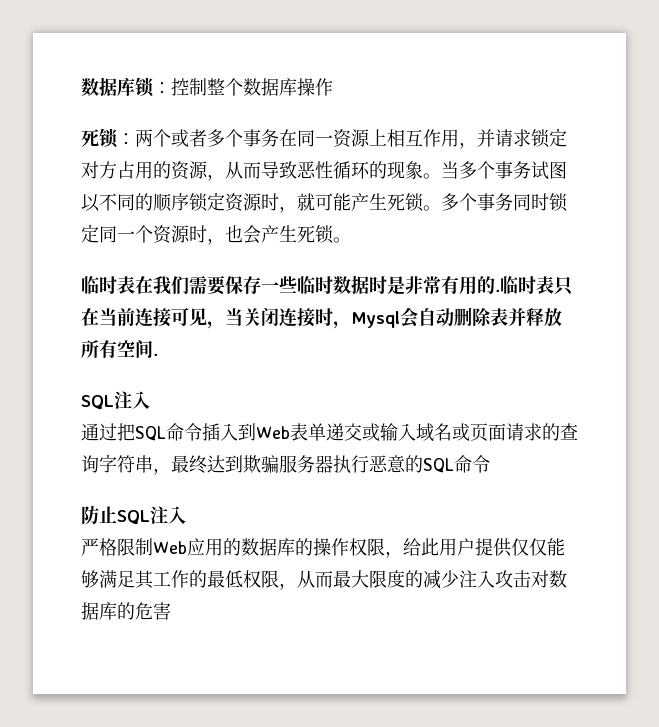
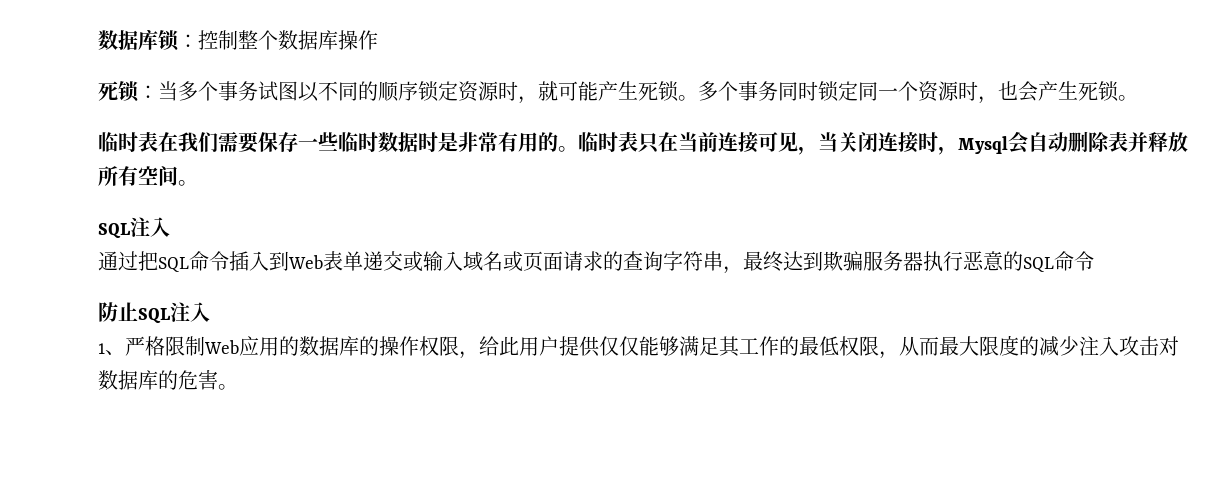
- 死锁：两个或者多个事务在同一资源上相互作用，并请求锁定对方占用的资源，从而导致恶性循环的现象。当多个事务试图以不同的顺序锁定资源时，就可能产生死锁。
+ 死锁：当多个事务试图以不同的顺序锁定资源时，就可能产生死锁。
- 临时表在我们需要保存一些临时数据时是非常有用的.
+ 临时表在我们需要保存一些临时数据时是非常有用的。
- 临时表只在当前连接可见，当关闭连接时，Mysql会自动删除表并释放所有空间.
+ 临时表只在当前连接可见，当关闭连接时，Mysql会自动删除表并释放所有空间。
- 严格限制Web应用的数据库的操作权限，给此用户提供仅仅能够满足其工作的最低权限，从而最大限度的减少注入攻击对数据库的危害
+ 1、严格限制Web应用的数据库的操作权限，给此用户提供仅仅能够满足其工作的最低权限，从而最大限度的减少注入攻击对数据库的危害。

